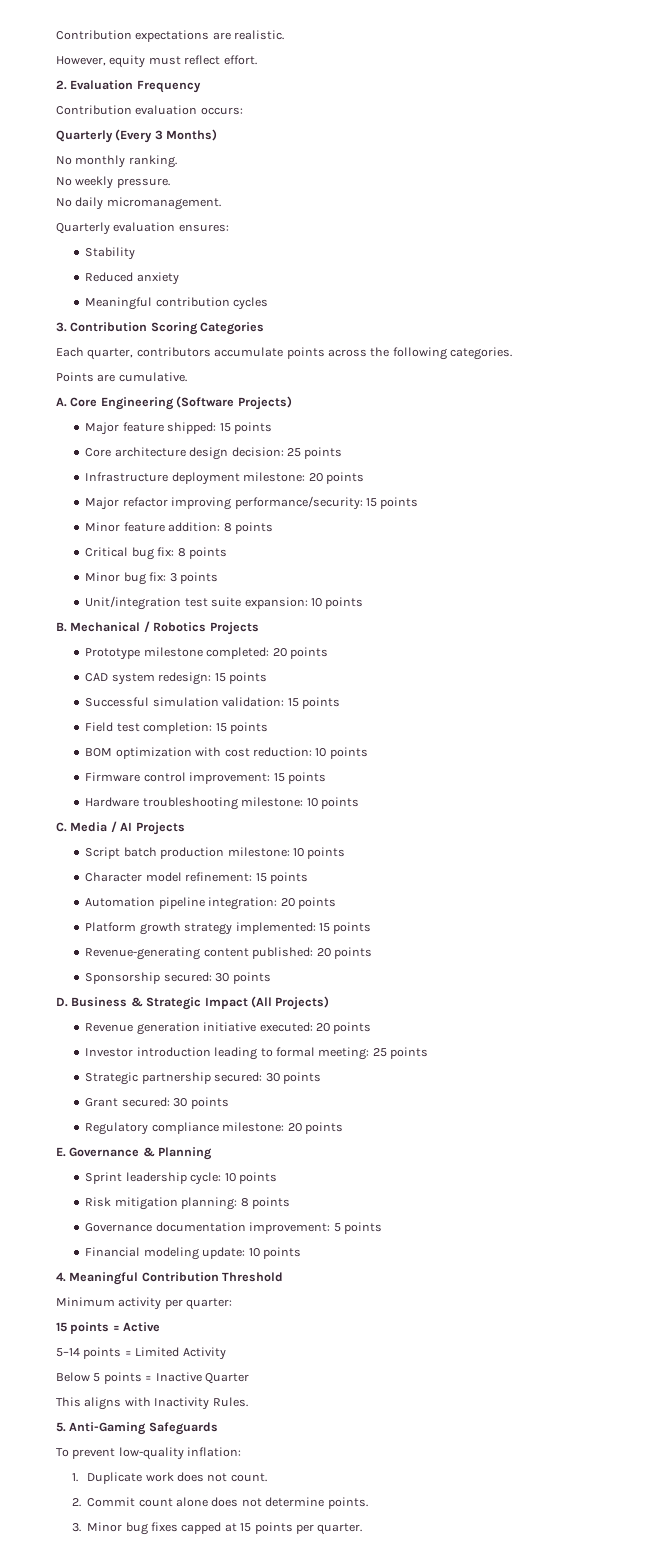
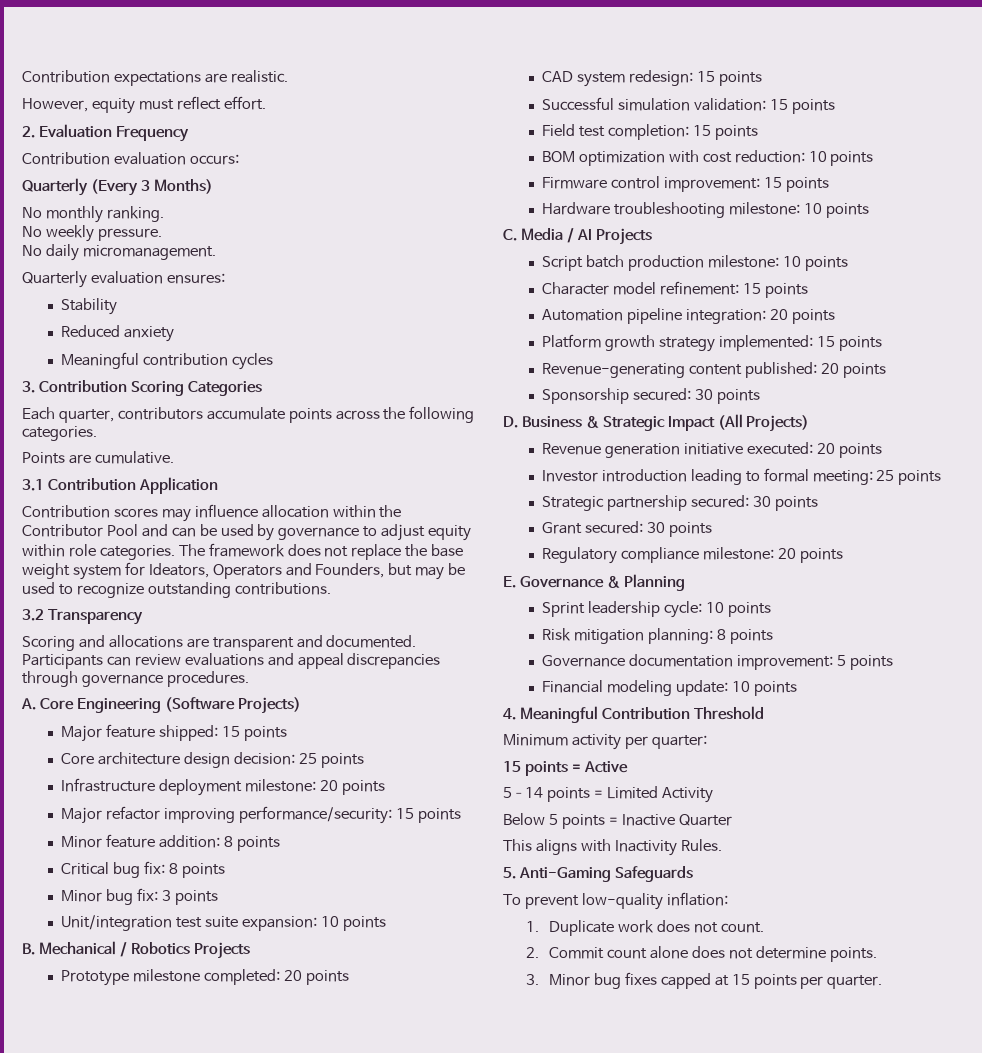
+ 3.1 Contribution Application
+ Contribution scores may influence allocation within the Contributor Pool and can be used by governance to adjust equity within role categories. The framework does not replace the base weight system for Ideators, Operators and Founders, but may be used to recognize outstanding contributions.
+ 3.2 Transparency
+ Scoring and allocations are transparent and documented. Participants can review evaluations and appeal discrepancies through governance procedures.

